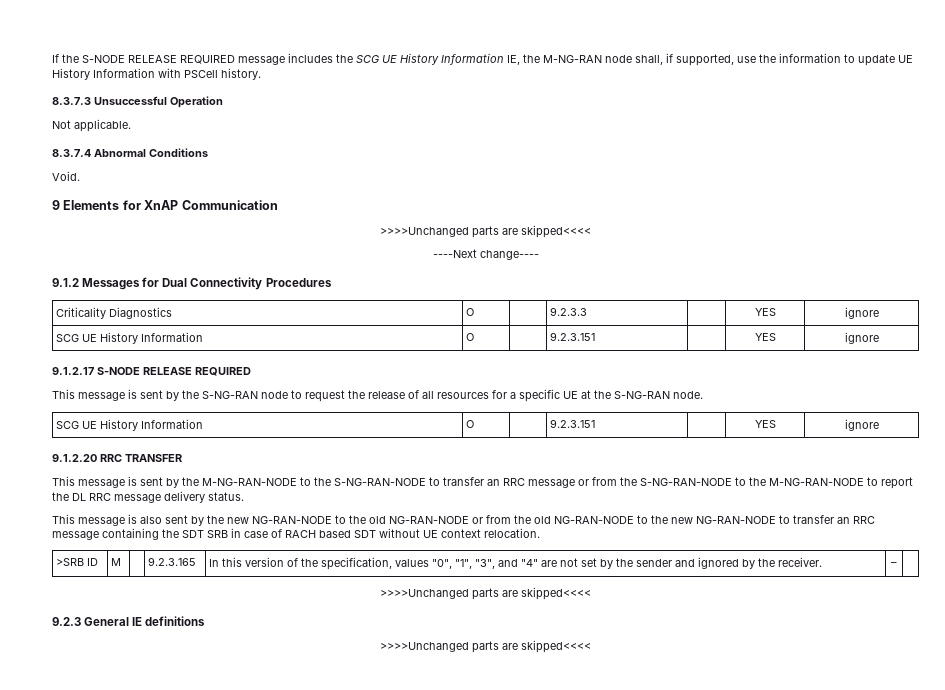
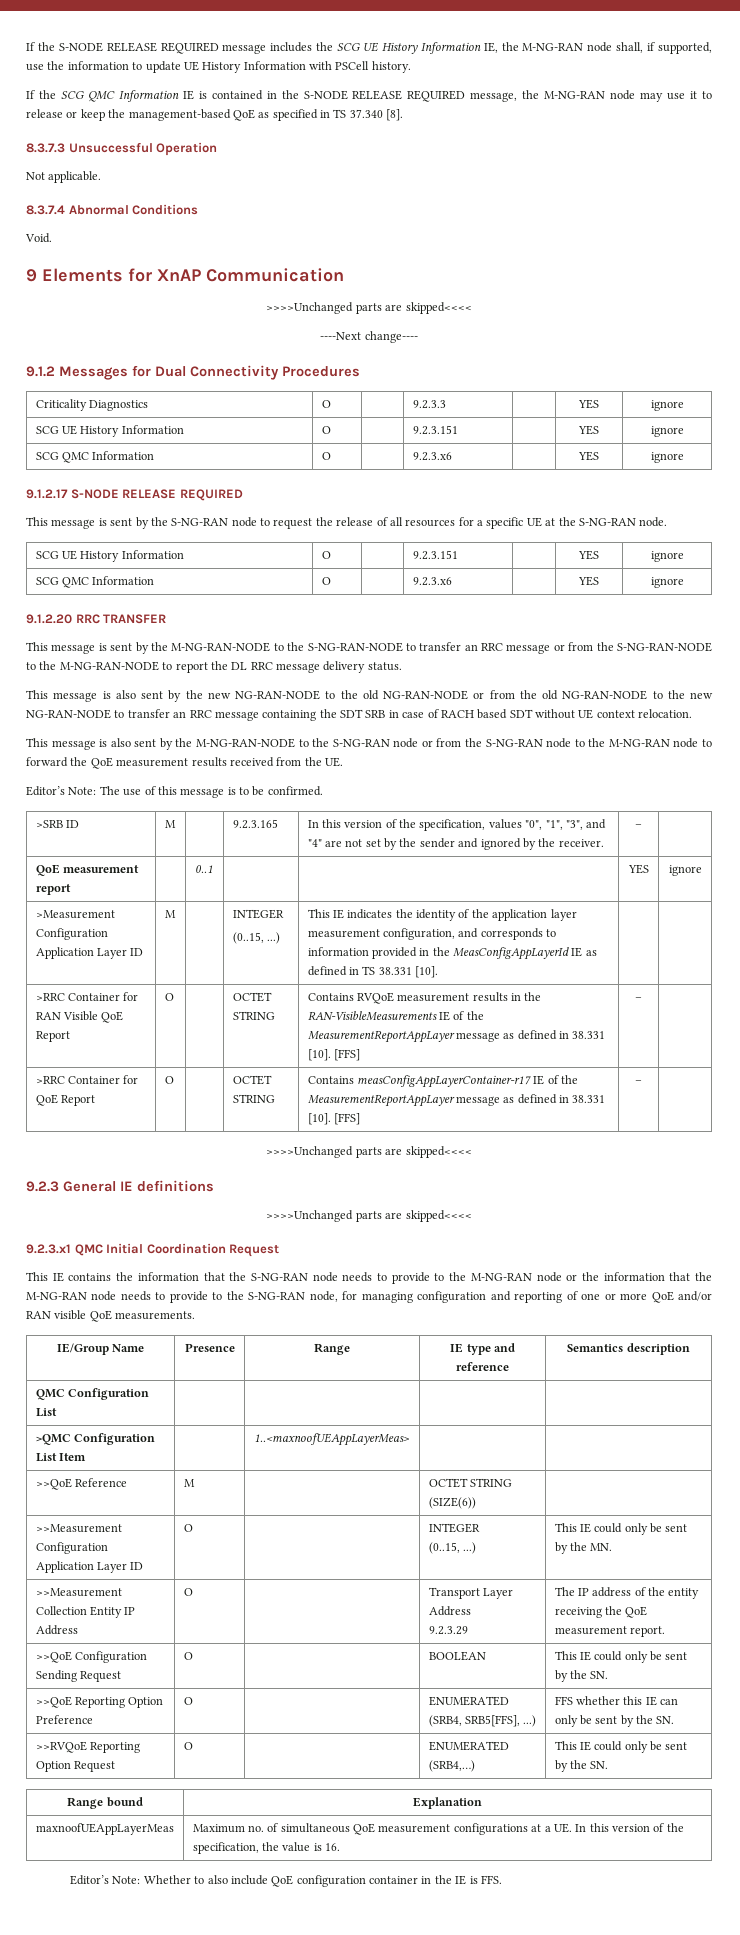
+ If the SCG QMC Information IE is contained in the S-NODE RELEASE REQUIRED message, the M-NG-RAN node may use it to release or keep the management-based QoE as specified in TS 37.340 [8].
  Criticality Diagnostics | O | | 9.2.3.3 | | YES | ignore
  SCG UE History Information | O | | 9.2.3.151 | | YES | ignore
+ SCG QMC Information | O | | 9.2.3.x6 | | YES | ignore
  This message is sent by the S-NG-RAN node to request the release of all resources for a specific UE at the S-NG-RAN node.
  SCG UE History Information | O | | 9.2.3.151 | | YES | ignore
+ SCG QMC Information | O | | 9.2.3.x6 | | YES | ignore
+ This message is also sent by the M-NG-RAN-NODE to the S-NG-RAN node or from the S-NG-RAN node to the M-NG-RAN node to forward the QoE measurement results received from the UE.
+ Editor’s Note: The use of this message is to be confirmed.
+ QoE measurement report | | 0..1 | | | YES | ignore
+ >Measurement Configuration Application Layer ID | M | | INTEGER
+ (0..15, ...) | This IE indicates the identity of the application layer measurement configuration, and corresponds to information provided in the MeasConfigAppLayerId IE as defined in TS 38.331 [10]. | |
+ >RRC Container for RAN Visible QoE Report | O | | OCTET STRING | Contains RVQoE measurement results in the RAN-VisibleMeasurements IE of the MeasurementReportAppLayer message as defined in 38.331 [10]. [FFS] | – |
+ >RRC Container for QoE Report | O | | OCTET STRING | Contains measConfigAppLayerContainer-r17 IE of the MeasurementReportAppLayer message as defined in 38.331 [10]. [FFS] | – |
+ 9.2.3.x1 QMC Initial Coordination Request
+ This IE contains the information that the S-NG-RAN node needs to provide to the M-NG-RAN node or the information that the M-NG-RAN node needs to provide to the S-NG-RAN node, for managing configuration and reporting of one or more QoE and/or RAN visible QoE measurements.
+ IE/Group Name | Presence | Range | IE type and reference | Semantics description
+ QMC Configuration List | | | |
+ >QMC Configuration List Item | | 1..<maxnoofUEAppLayerMeas> | |
+ >>QoE Reference | M | | OCTET STRING (SIZE(6)) |
+ >>Measurement Configuration Application Layer ID | O | | INTEGER
+ (0..15, ...) | This IE could only be sent by the MN.
+ >>Measurement Collection Entity IP Address | O | | Transport Layer Address
+ 9.2.3.29 | The IP address of the entity receiving the QoE measurement report.
+ >>QoE Configuration Sending Request | O | | BOOLEAN | This IE could only be sent by the SN.
+ >>QoE Reporting Option Preference | O | | ENUMERATED (SRB4, SRB5[FFS], ...) | FFS whether this IE can only be sent by the SN.
+ >>RVQoE Reporting Option Request | O | | ENUMERATED (SRB4,…) | This IE could only be sent by the SN.
+ Range bound | Explanation
+ maxnoofUEAppLayerMeas | Maximum no. of simultaneous QoE measurement configurations at a UE. In this version of the specification, the value is 16.
+ Editor’s Note: Whether to also include QoE configuration container in the IE is FFS.

